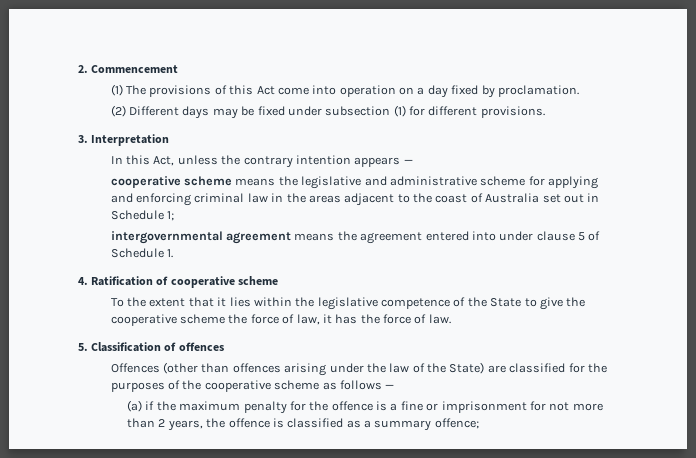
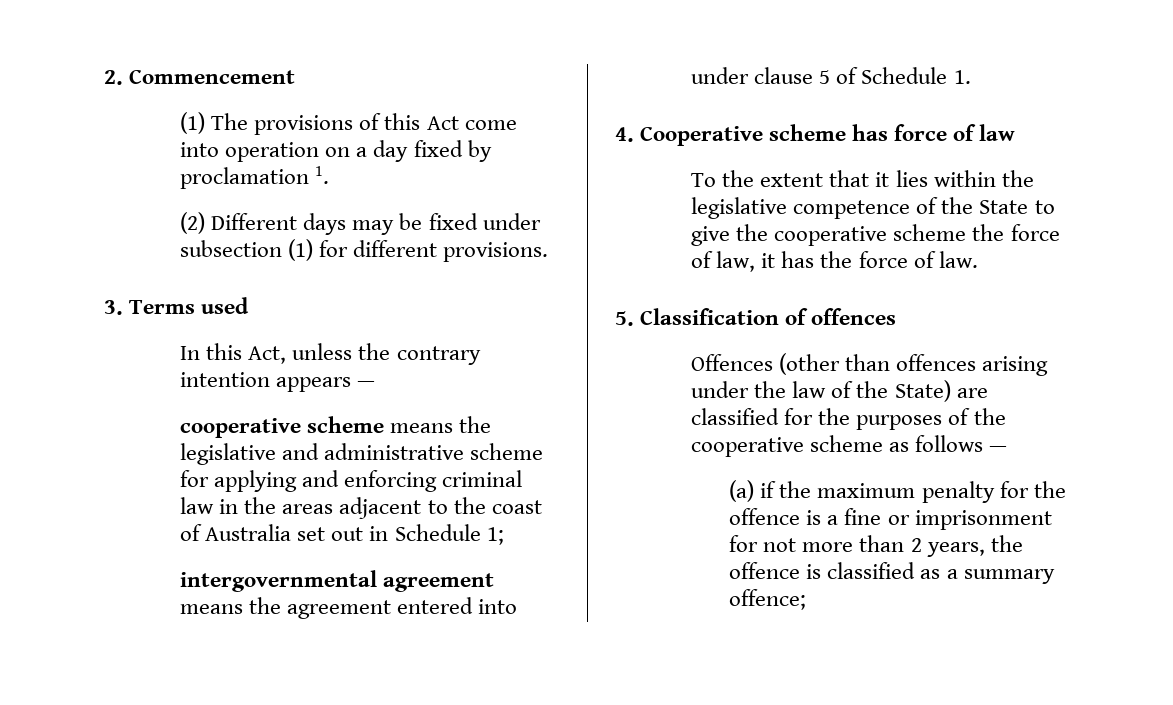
- (1) The provisions of this Act come into operation on a day fixed by proclamation.
+ (1) The provisions of this Act come into operation on a day fixed by proclamation 1.
- 3. Interpretation
+ 3. Terms used
- 4. Ratification of cooperative scheme
+ 4. Cooperative scheme has force of law

